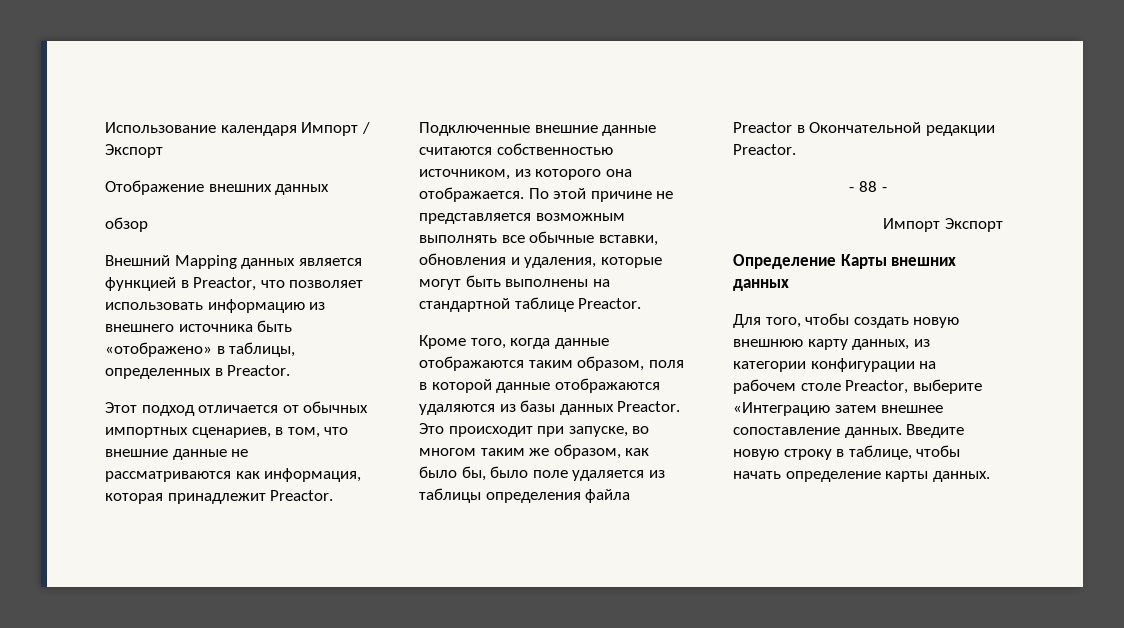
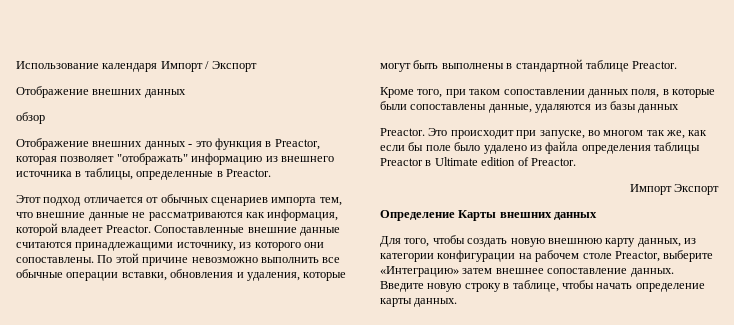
- Внешний Mapping данных является функцией в Preactor, что позволяет использовать информацию из внешнего источника быть «отображено» в таблицы, определенных в Preactor.
+ Отображение внешних данных - это функция в Preactor, которая позволяет "отображать" информацию из внешнего источника в таблицы, определенные в Preactor.
- Этот подход отличается от обычных импортных сценариев, в том, что внешние данные не рассматриваются как информация, которая принадлежит Preactor. Подключенные внешние данные считаются собственностью источником, из которого она отображается. По этой причине не представляется возможным выполнять все обычные вставки, обновления и удаления, которые могут быть выполнены на стандартной таблице Preactor.
+ Этот подход отличается от обычных сценариев импорта тем, что внешние данные не рассматриваются как информация, которой владеет Preactor. Сопоставленные внешние данные считаются принадлежащими источнику, из которого они сопоставлены. По этой причине невозможно выполнить все обычные операции вставки, обновления и удаления, которые могут быть выполнены в стандартной таблице Preactor.
- Кроме того, когда данные отображаются таким образом, поля в которой данные отображаются удаляются из базы данных Preactor.
+ Кроме того, при таком сопоставлении данных поля, в которые были сопоставлены данные, удаляются из базы данных
+ Preactor.
- Это происходит при запуске, во многом таким же образом, как было бы, было поле удаляется из таблицы определения файла Preactor в Окончательной редакции Preactor.
- - 88 -
+ Это происходит при запуске, во многом так же, как если бы поле было удалено из файла определения таблицы Preactor в Ultimate edition of Preactor.
- Для того, чтобы создать новую внешнюю карту данных, из категории конфигурации на рабочем столе Preactor, выберите «Интеграцию затем внешнее сопоставление данных.
+ Для того, чтобы создать новую внешнюю карту данных, из категории конфигурации на рабочем столе Preactor, выберите «Интеграцию» затем внешнее сопоставление данных.

